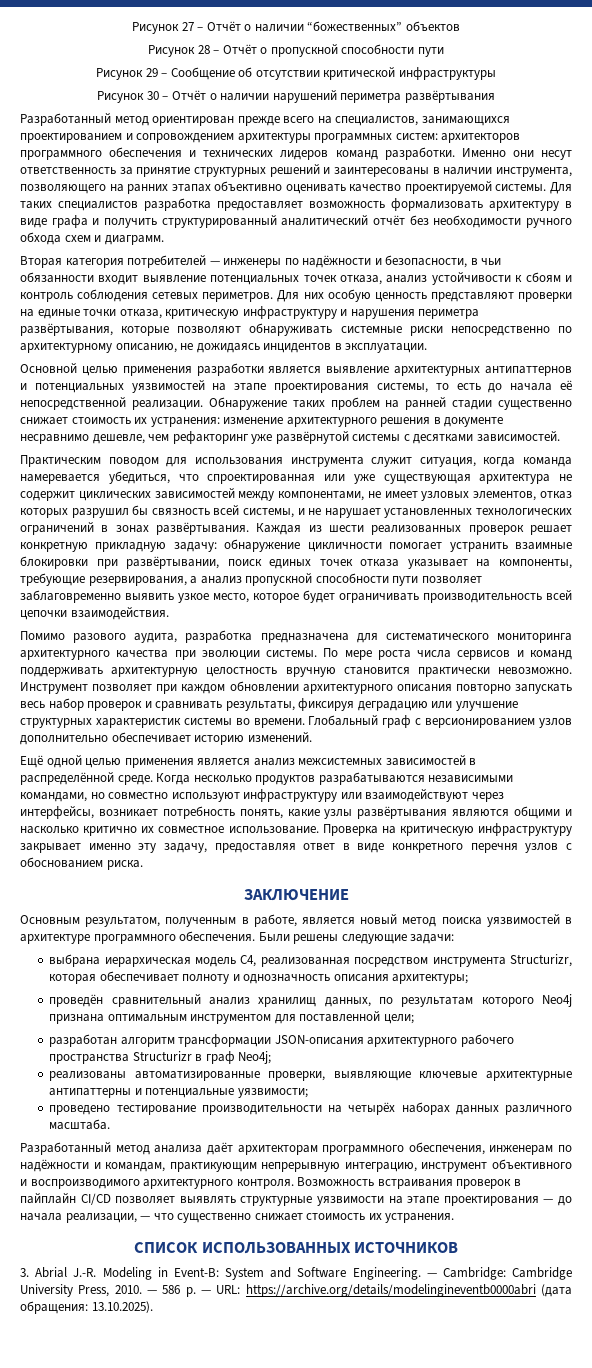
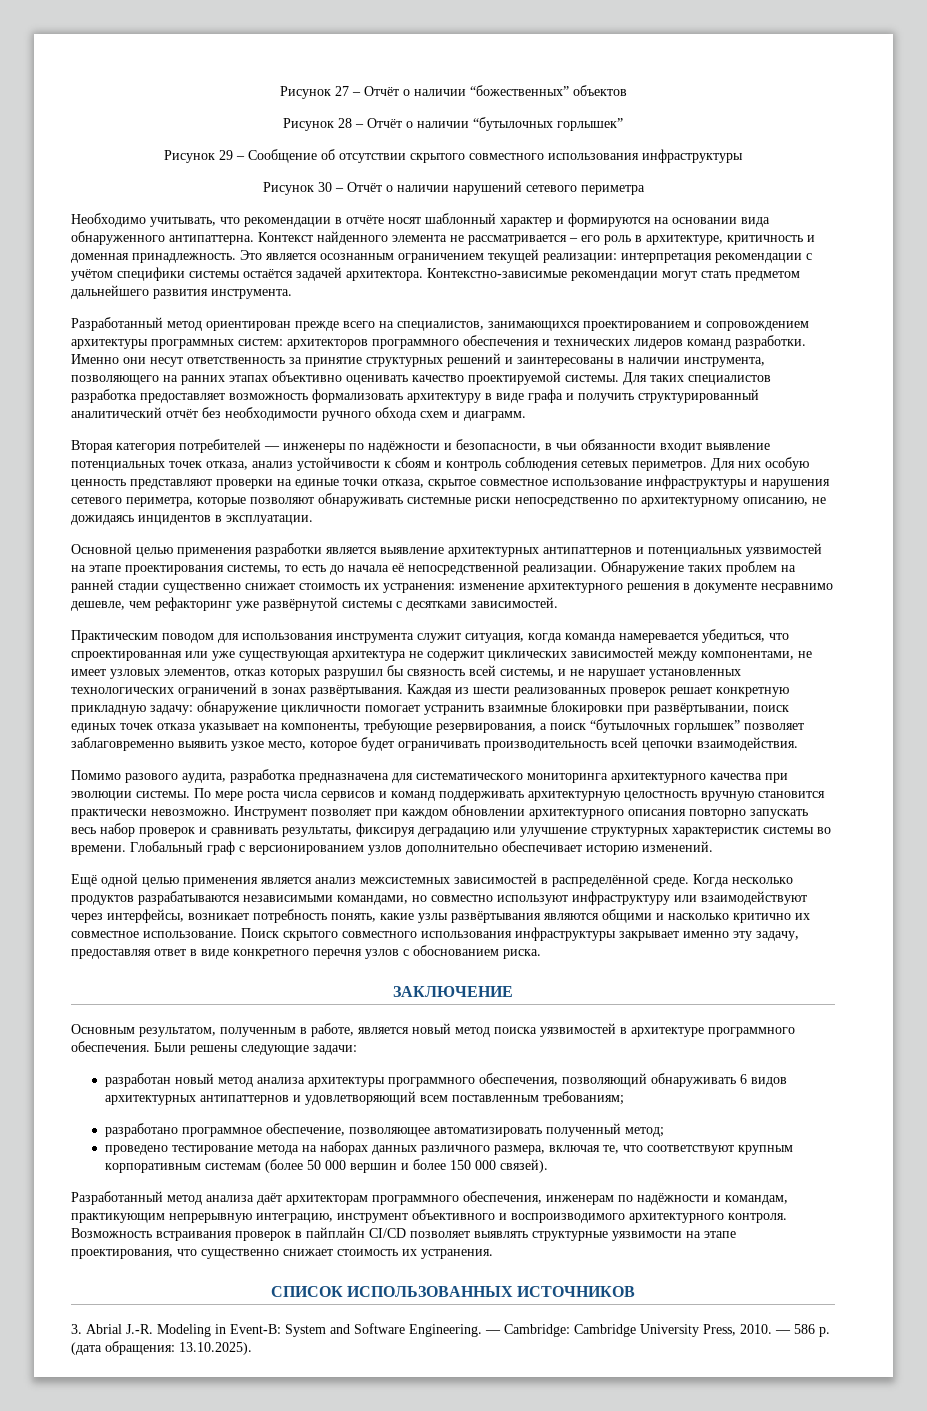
- Рисунок 28 – Отчёт о пропускной способности пути
+ Рисунок 28 – Отчёт о наличии “бутылочных горлышек”
- Рисунок 29 – Сообщение об отсутствии критической инфраструктуры
+ Рисунок 29 – Сообщение об отсутствии скрытого совместного использования инфраструктуры
- Рисунок 30 – Отчёт о наличии нарушений периметра развёртывания
+ Рисунок 30 – Отчёт о наличии нарушений сетевого периметра
+ Необходимо учитывать, что рекомендации в отчёте носят шаблонный характер и формируются на основании вида обнаруженного антипаттерна. Контекст найденного элемента не рассматривается – его роль в архитектуре, критичность и доменная принадлежность. Это является осознанным ограничением текущей реализации: интерпретация рекомендации с учётом специфики системы остаётся задачей архитектора. Контекстно-зависимые рекомендации могут стать предметом дальнейшего развития инструмента.
- Для них особую ценность представляют проверки на единые точки отказа, критическую инфраструктуру и нарушения периметра развёртывания, которые позволяют обнаруживать системные риски непосредственно по архитектурному описанию, не дожидаясь инцидентов в эксплуатации.
+ Для них особую ценность представляют проверки на единые точки отказа, скрытое совместное использование инфраструктуры и нарушения сетевого периметра, которые позволяют обнаруживать системные риски непосредственно по архитектурному описанию, не дожидаясь инцидентов в эксплуатации.
- Каждая из шести реализованных проверок решает конкретную прикладную задачу: обнаружение цикличности помогает устранить взаимные блокировки при развёртывании, поиск единых точек отказа указывает на компоненты, требующие резервирования, а анализ пропускной способности пути позволяет заблаговременно выявить узкое место, которое будет ограничивать производительность всей цепочки взаимодействия.
+ Каждая из шести реализованных проверок решает конкретную прикладную задачу: обнаружение цикличности помогает устранить взаимные блокировки при развёртывании, поиск единых точек отказа указывает на компоненты, требующие резервирования, а поиск “бутылочных горлышек” позволяет заблаговременно выявить узкое место, которое будет ограничивать производительность всей цепочки взаимодействия.
- Проверка на критическую инфраструктуру закрывает именно эту задачу, предоставляя ответ в виде конкретного перечня узлов с обоснованием риска.
+ Поиск скрытого совместного использования инфраструктуры закрывает именно эту задачу, предоставляя ответ в виде конкретного перечня узлов с обоснованием риска.
- выбрана иерархическая модель C4, реализованная посредством инструмента Structurizr, которая обеспечивает полноту и однозначность описания архитектуры;
- проведён сравнительный анализ хранилищ данных, по результатам которого Neo4j признана оптимальным инструментом для поставленной цели;
- разработан алгоритм трансформации JSON-описания архитектурного рабочего пространства Structurizr в граф Neo4j;
- реализованы автоматизированные проверки, выявляющие ключевые архитектурные антипаттерны и потенциальные уязвимости;
- проведено тестирование производительности на четырёх наборах данных различного масштаба.
+ разработан новый метод анализа архитектуры программного обеспечения, позволяющий обнаруживать 6 видов архитектурных антипаттернов и удовлетворяющий всем поставленным требованиям;
+ разработано программное обеспечение, позволяющее автоматизировать полученный метод;
+ проведено тестирование метода на наборах данных различного размера, включая те, что соответствуют крупным корпоративным системам (более 50 000 вершин и более 150 000 связей).
- Возможность встраивания проверок в пайплайн CI/CD позволяет выявлять структурные уязвимости на этапе проектирования — до начала реализации, — что существенно снижает стоимость их устранения.
+ Возможность встраивания проверок в пайплайн CI/CD позволяет выявлять структурные уязвимости на этапе проектирования, что существенно снижает стоимость их устранения.
- — 586 p. — URL: https://archive.org/details/modelingineventb0000abri (дата обращения: 13.10.2025).
+ — 586 p. (дата обращения: 13.10.2025).

